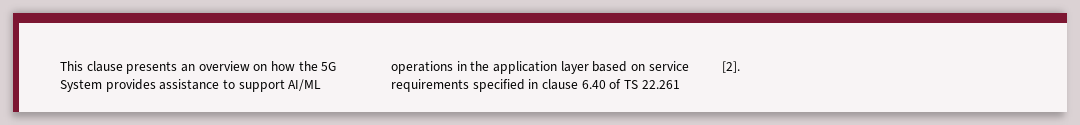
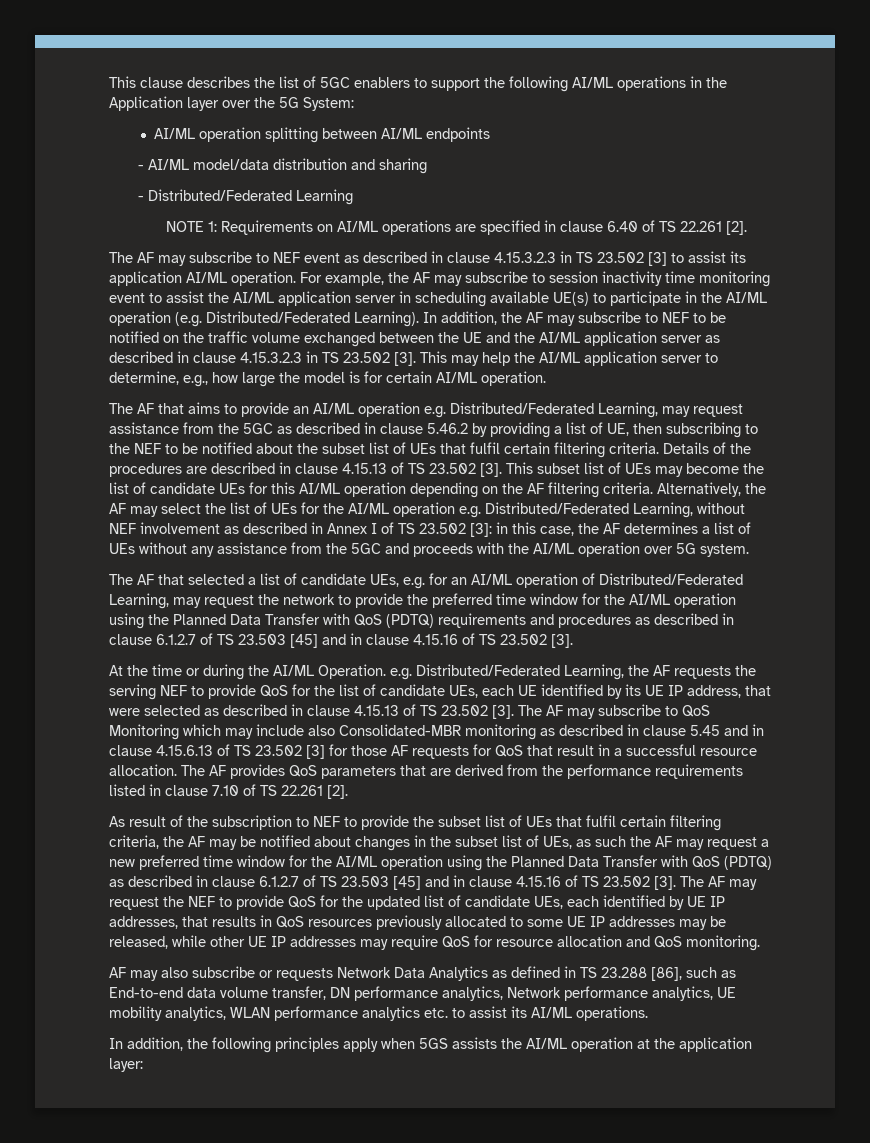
- This clause presents an overview on how the 5G System provides assistance to support AI/ML operations in the application layer based on service requirements specified in clause 6.40 of TS 22.261 [2].
+ This clause describes the list of 5GC enablers to support the following AI/ML operations in the Application layer over the 5G System:
+ AI/ML operation splitting between AI/ML endpoints
+ - AI/ML model/data distribution and sharing
+ - Distributed/Federated Learning
+ NOTE 1: Requirements on AI/ML operations are specified in clause 6.40 of TS 22.261 [2].
+ The AF may subscribe to NEF event as described in clause 4.15.3.2.3 in TS 23.502 [3] to assist its application AI/ML operation. For example, the AF may subscribe to session inactivity time monitoring event to assist the AI/ML application server in scheduling available UE(s) to participate in the AI/ML operation (e.g. Distributed/Federated Learning). In addition, the AF may subscribe to NEF to be notified on the traffic volume exchanged between the UE and the AI/ML application server as described in clause 4.15.3.2.3 in TS 23.502 [3]. This may help the AI/ML application server to determine, e.g., how large the model is for certain AI/ML operation.
+ The AF that aims to provide an AI/ML operation e.g. Distributed/Federated Learning, may request assistance from the 5GC as described in clause 5.46.2 by providing a list of UE, then subscribing to the NEF to be notified about the subset list of UEs that fulfil certain filtering criteria. Details of the procedures are described in clause 4.15.13 of TS 23.502 [3]. This subset list of UEs may become the list of candidate UEs for this AI/ML operation depending on the AF filtering criteria. Alternatively, the AF may select the list of UEs for the AI/ML operation e.g. Distributed/Federated Learning, without NEF involvement as described in Annex I of TS 23.502 [3]: in this case, the AF determines a list of UEs without any assistance from the 5GC and proceeds with the AI/ML operation over 5G system.
+ The AF that selected a list of candidate UEs, e.g. for an AI/ML operation of Distributed/Federated Learning, may request the network to provide the preferred time window for the AI/ML operation using the Planned Data Transfer with QoS (PDTQ) requirements and procedures as described in clause 6.1.2.7 of TS 23.503 [45] and in clause 4.15.16 of TS 23.502 [3].
+ At the time or during the AI/ML Operation. e.g. Distributed/Federated Learning, the AF requests the serving NEF to provide QoS for the list of candidate UEs, each UE identified by its UE IP address, that were selected as described in clause 4.15.13 of TS 23.502 [3]. The AF may subscribe to QoS Monitoring which may include also Consolidated-MBR monitoring as described in clause 5.45 and in clause 4.15.6.13 of TS 23.502 [3] for those AF requests for QoS that result in a successful resource allocation. The AF provides QoS parameters that are derived from the performance requirements listed in clause 7.10 of TS 22.261 [2].
+ As result of the subscription to NEF to provide the subset list of UEs that fulfil certain filtering criteria, the AF may be notified about changes in the subset list of UEs, as such the AF may request a new preferred time window for the AI/ML operation using the Planned Data Transfer with QoS (PDTQ) as described in clause 6.1.2.7 of TS 23.503 [45] and in clause 4.15.16 of TS 23.502 [3]. The AF may request the NEF to provide QoS for the updated list of candidate UEs, each identified by UE IP addresses, that results in QoS resources previously allocated to some UE IP addresses may be released, while other UE IP addresses may require QoS for resource allocation and QoS monitoring.
+ AF may also subscribe or requests Network Data Analytics as defined in TS 23.288 [86], such as End-to-end data volume transfer, DN performance analytics, Network performance analytics, UE mobility analytics, WLAN performance analytics etc. to assist its AI/ML operations.
+ In addition, the following principles apply when 5GS assists the AI/ML operation at the application layer:

